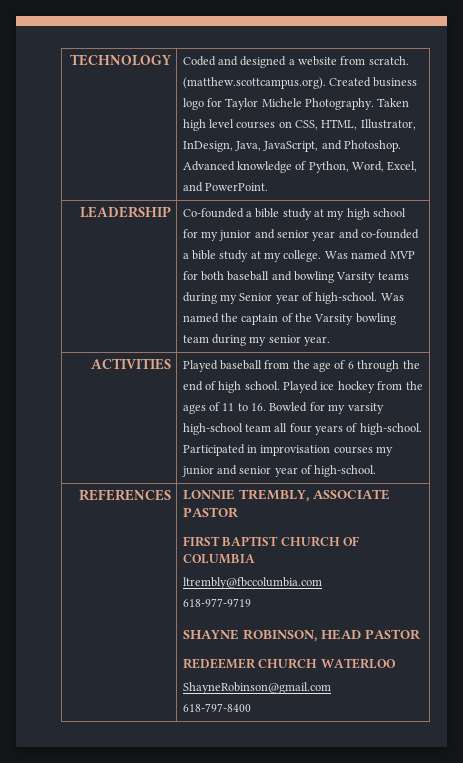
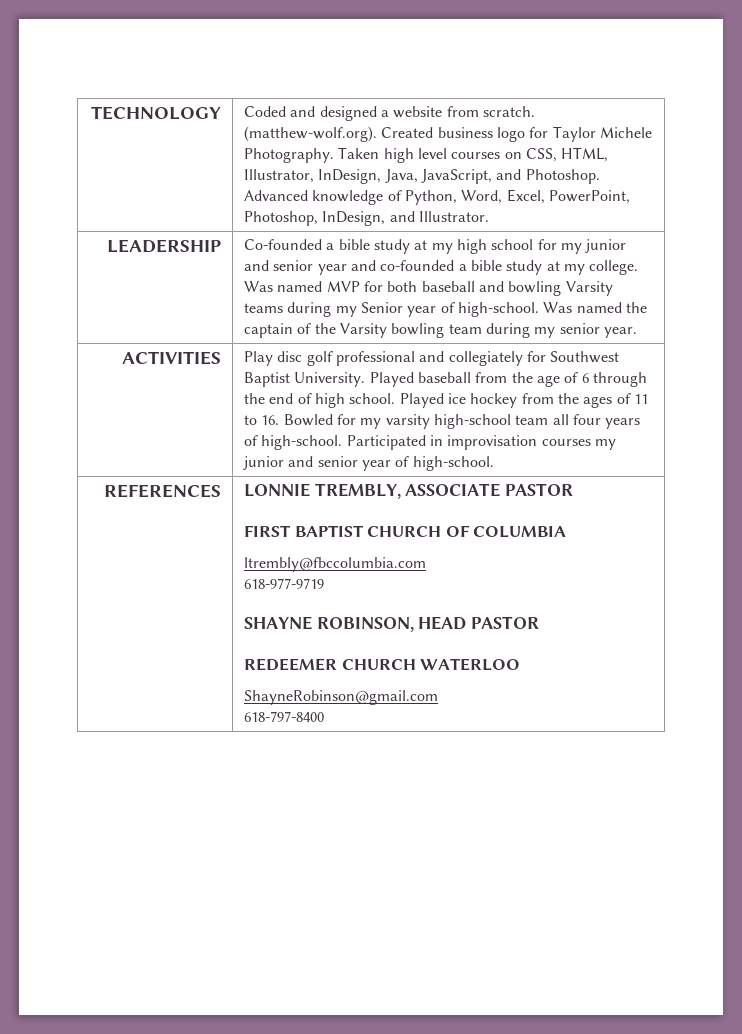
- TECHNOLOGY | Coded and designed a website from scratch. (matthew.scottcampus.org). Created business logo for Taylor Michele Photography. Taken high level courses on CSS, HTML, Illustrator, InDesign, Java, JavaScript, and Photoshop. Advanced knowledge of Python, Word, Excel, and PowerPoint.
+ TECHNOLOGY | Coded and designed a website from scratch. (matthew-wolf.org). Created business logo for Taylor Michele Photography. Taken high level courses on CSS, HTML, Illustrator, InDesign, Java, JavaScript, and Photoshop. Advanced knowledge of Python, Word, Excel, PowerPoint, Photoshop, InDesign, and Illustrator.
+ Play disc golf professional and collegiately for Southwest Baptist University.

